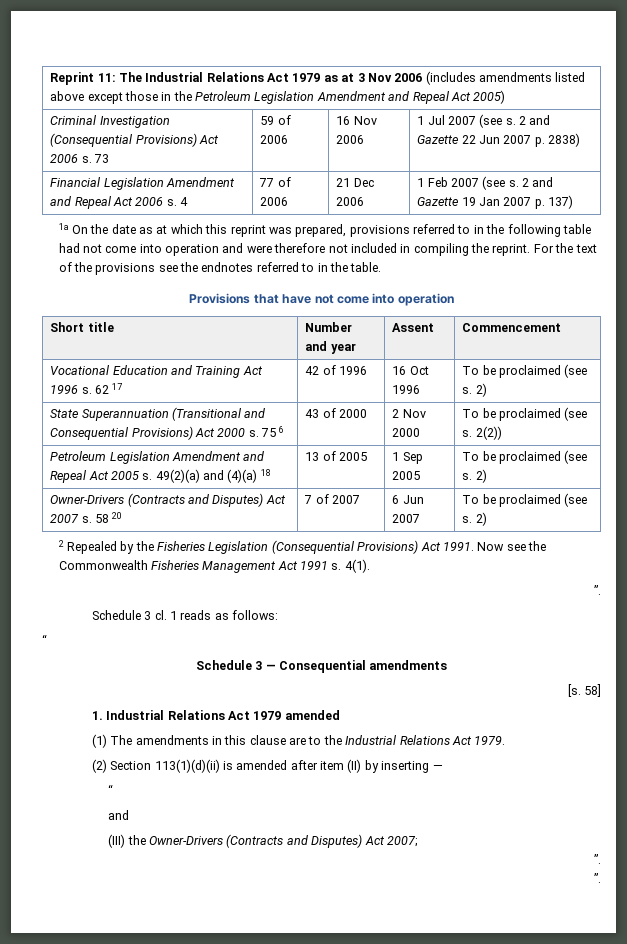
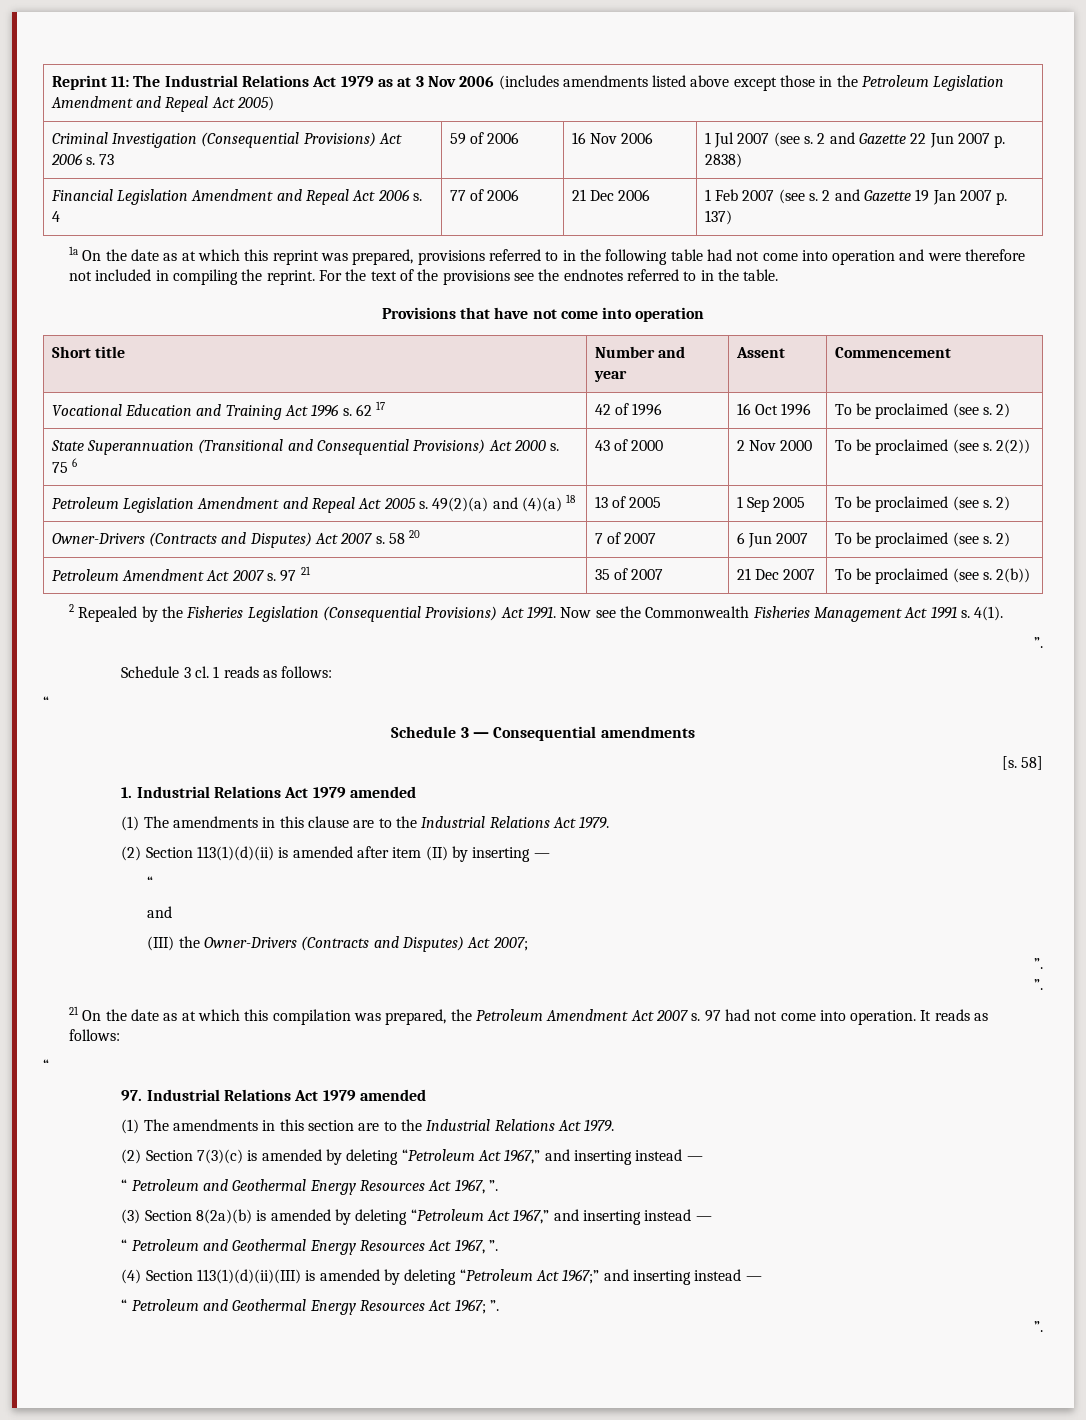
+ Petroleum Amendment Act 2007 s. 97 21 | 35 of 2007 | 21 Dec 2007 | To be proclaimed (see s. 2(b))
+ 21 On the date as at which this compilation was prepared, the Petroleum Amendment Act 2007 s. 97 had not come into operation. It reads as follows:
+ “
+ 97. Industrial Relations Act 1979 amended
+ (1) The amendments in this section are to the Industrial Relations Act 1979.
+ (2) Section 7(3)(c) is amended by deleting “Petroleum Act 1967,” and inserting instead —
+ “ Petroleum and Geothermal Energy Resources Act 1967, ”.
+ (3) Section 8(2a)(b) is amended by deleting “Petroleum Act 1967,” and inserting instead —
+ “ Petroleum and Geothermal Energy Resources Act 1967, ”.
+ (4) Section 113(1)(d)(ii)(III) is amended by deleting “Petroleum Act 1967;” and inserting instead —
+ “ Petroleum and Geothermal Energy Resources Act 1967; ”.
+ ”.

